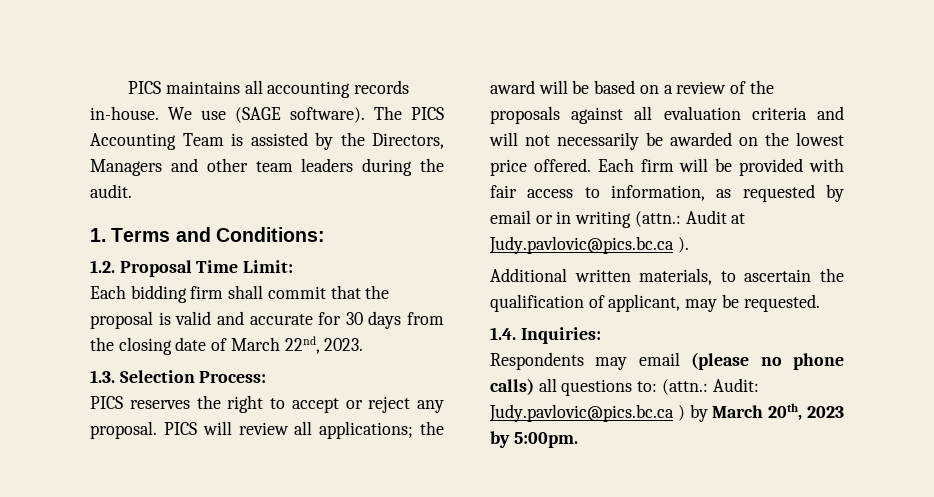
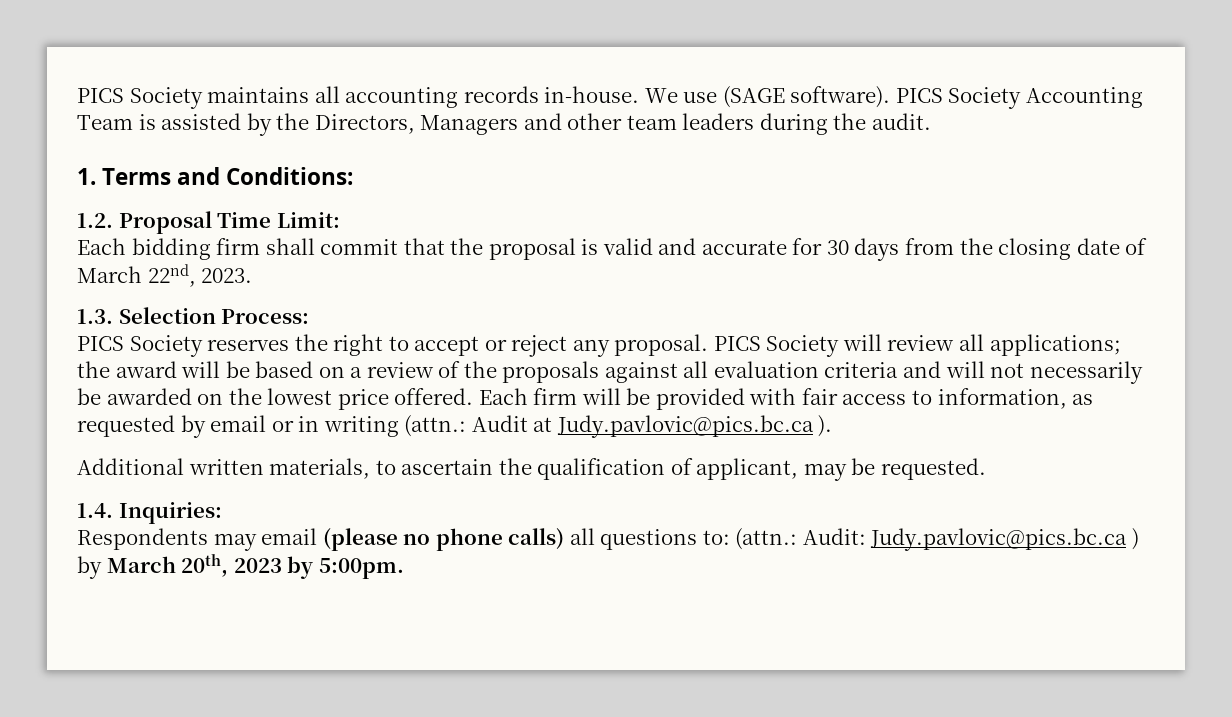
- PICS maintains all accounting records in-house.
+ PICS Society maintains all accounting records in-house.
- The PICS Accounting Team is assisted by the Directors, Managers and other team leaders during the audit.
+ PICS Society Accounting Team is assisted by the Directors, Managers and other team leaders during the audit.
- PICS reserves the right to accept or reject any proposal.
+ PICS Society reserves the right to accept or reject any proposal.
- PICS will review all applications; the award will be based on a review of the proposals against all evaluation criteria and will not necessarily be awarded on the lowest price offered.
+ PICS Society will review all applications; the award will be based on a review of the proposals against all evaluation criteria and will not necessarily be awarded on the lowest price offered.

